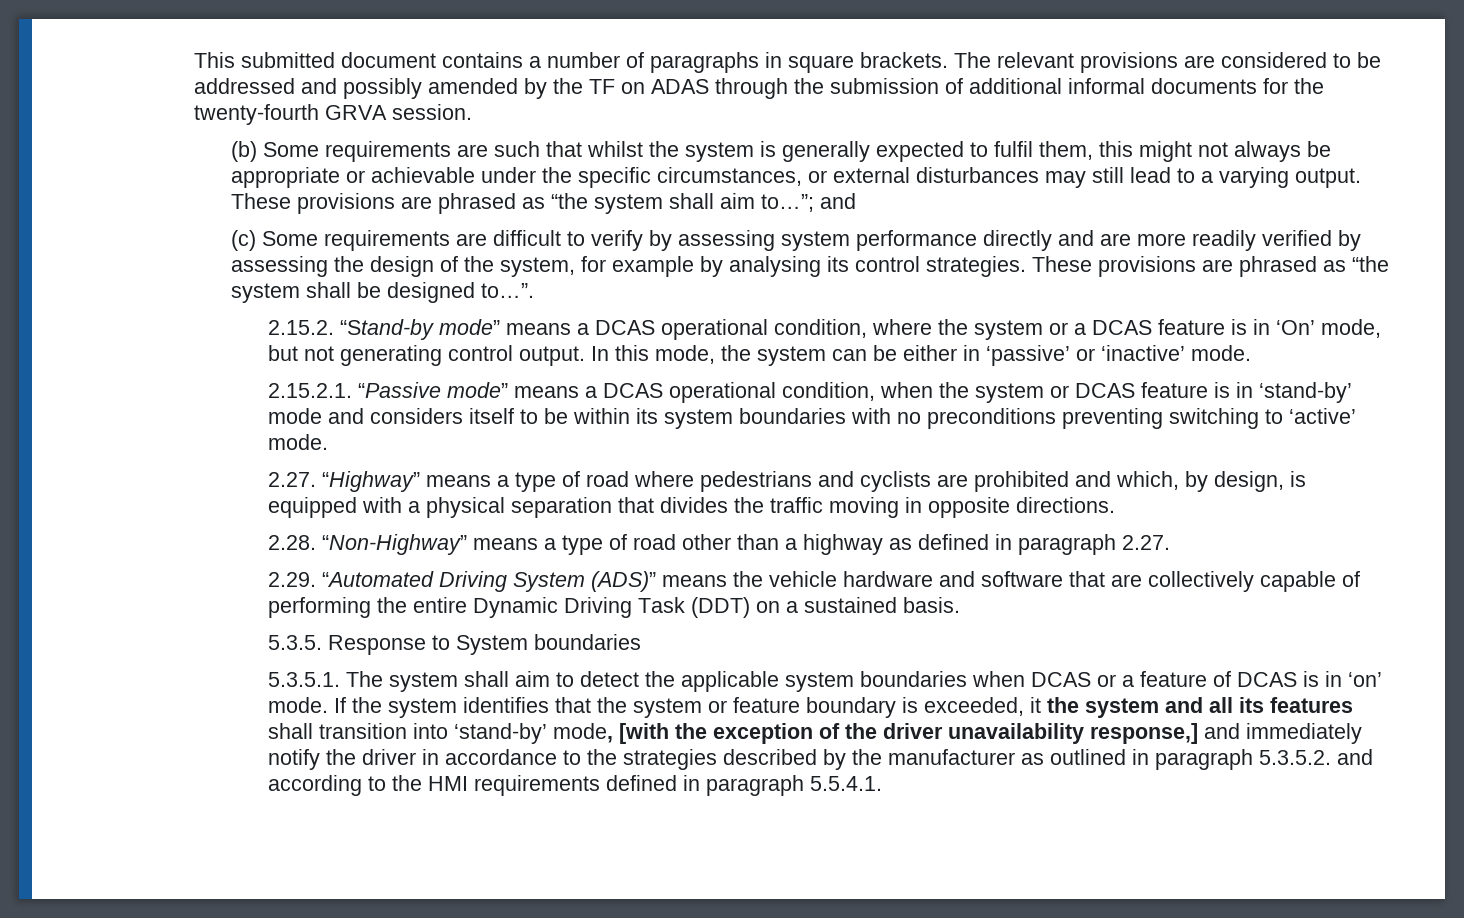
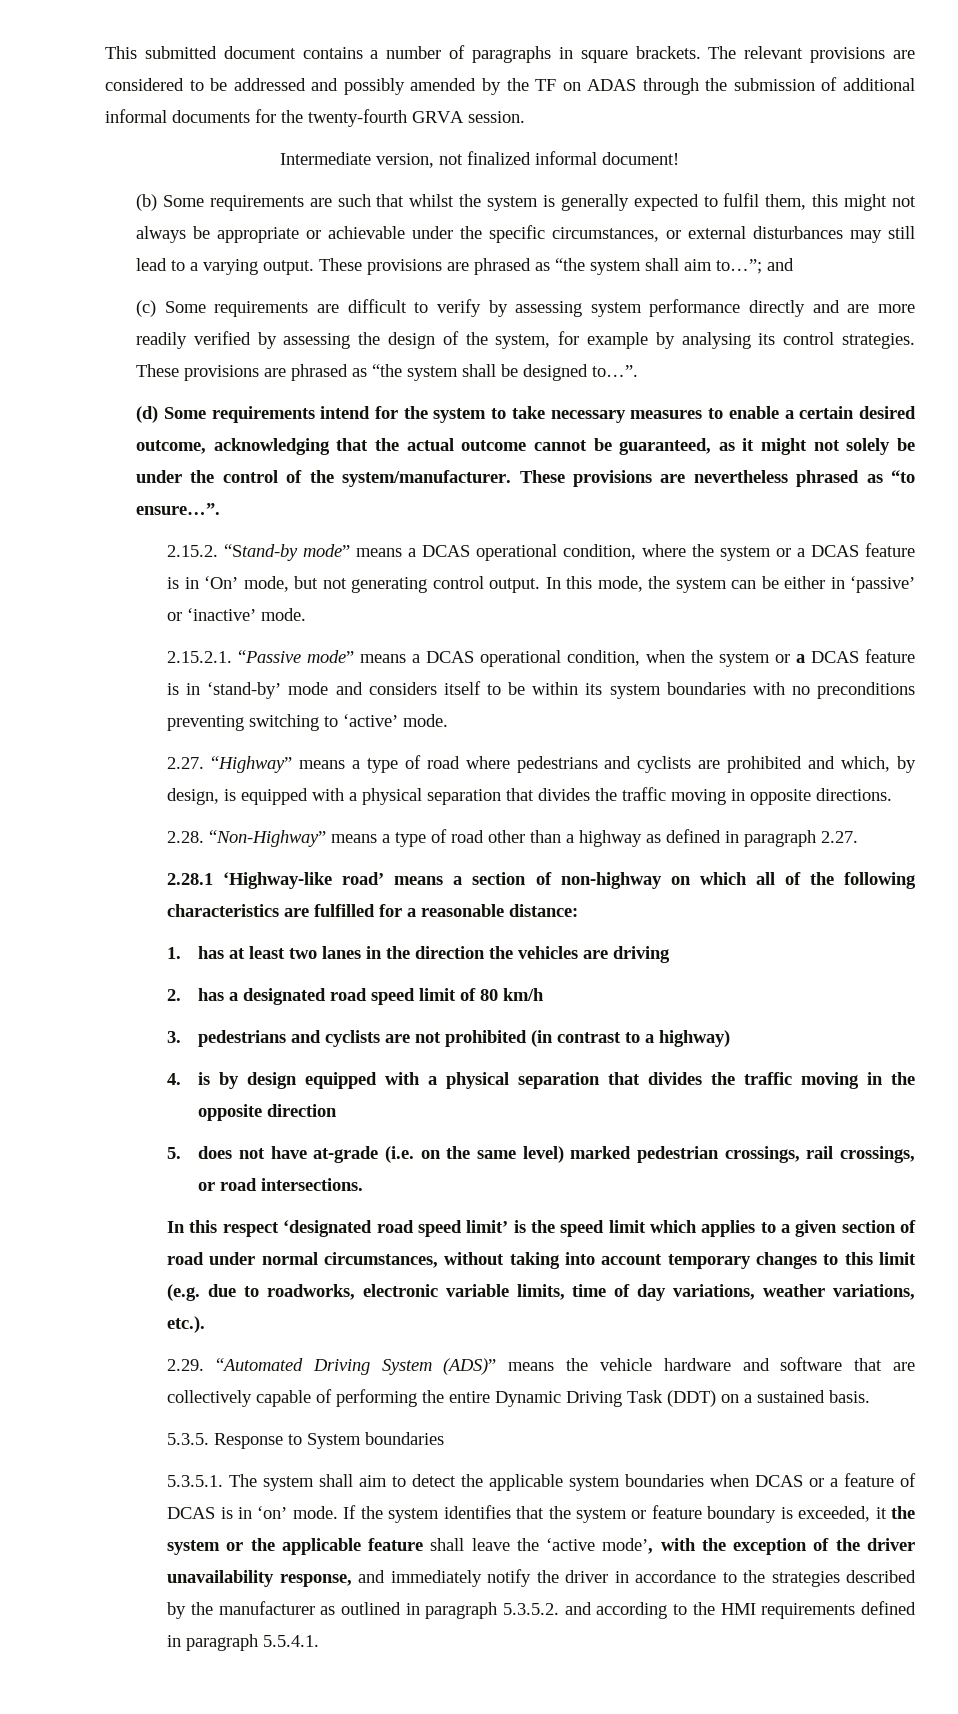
+ Intermediate version, not finalized informal document!
+ (d) Some requirements intend for the system to take necessary measures to enable a certain desired outcome, acknowledging that the actual outcome cannot be guaranteed, as it might not solely be under the control of the system/manufacturer. These provisions are nevertheless phrased as “to ensure…”.
- 2.15.2.1. “Passive mode” means a DCAS operational condition, when the system or DCAS feature is in ‘stand-by’ mode and considers itself to be within its system boundaries with no preconditions preventing switching to ‘active’ mode.
+ 2.15.2.1. “Passive mode” means a DCAS operational condition, when the system or a DCAS feature is in ‘stand-by’ mode and considers itself to be within its system boundaries with no preconditions preventing switching to ‘active’ mode.
+ 2.28.1 ‘Highway-like road’ means a section of non-highway on which all of the following characteristics are fulfilled for a reasonable distance:
+ 1. has at least two lanes in the direction the vehicles are driving
+ 2. has a designated road speed limit of 80 km/h
+ 3. pedestrians and cyclists are not prohibited (in contrast to a highway)
+ 4. is by design equipped with a physical separation that divides the traffic moving in the opposite direction
+ 5. does not have at-grade (i.e. on the same level) marked pedestrian crossings, rail crossings, or road intersections.
+ In this respect ‘designated road speed limit’ is the speed limit which applies to a given section of road under normal circumstances, without taking into account temporary changes to this limit (e.g. due to roadworks, electronic variable limits, time of day variations, weather variations, etc.).
- If the system identifies that the system or feature boundary is exceeded, it the system and all its features shall transition into ‘stand-by’ mode, [with the exception of the driver unavailability response,] and immediately notify the driver in accordance to the strategies described by the manufacturer as outlined in paragraph 5.3.5.2. and according to the HMI requirements defined in paragraph 5.5.4.1.
+ If the system identifies that the system or feature boundary is exceeded, it the system or the applicable feature shall leave the ‘active mode’, with the exception of the driver unavailability response, and immediately notify the driver in accordance to the strategies described by the manufacturer as outlined in paragraph 5.3.5.2. and according to the HMI requirements defined in paragraph 5.5.4.1.

